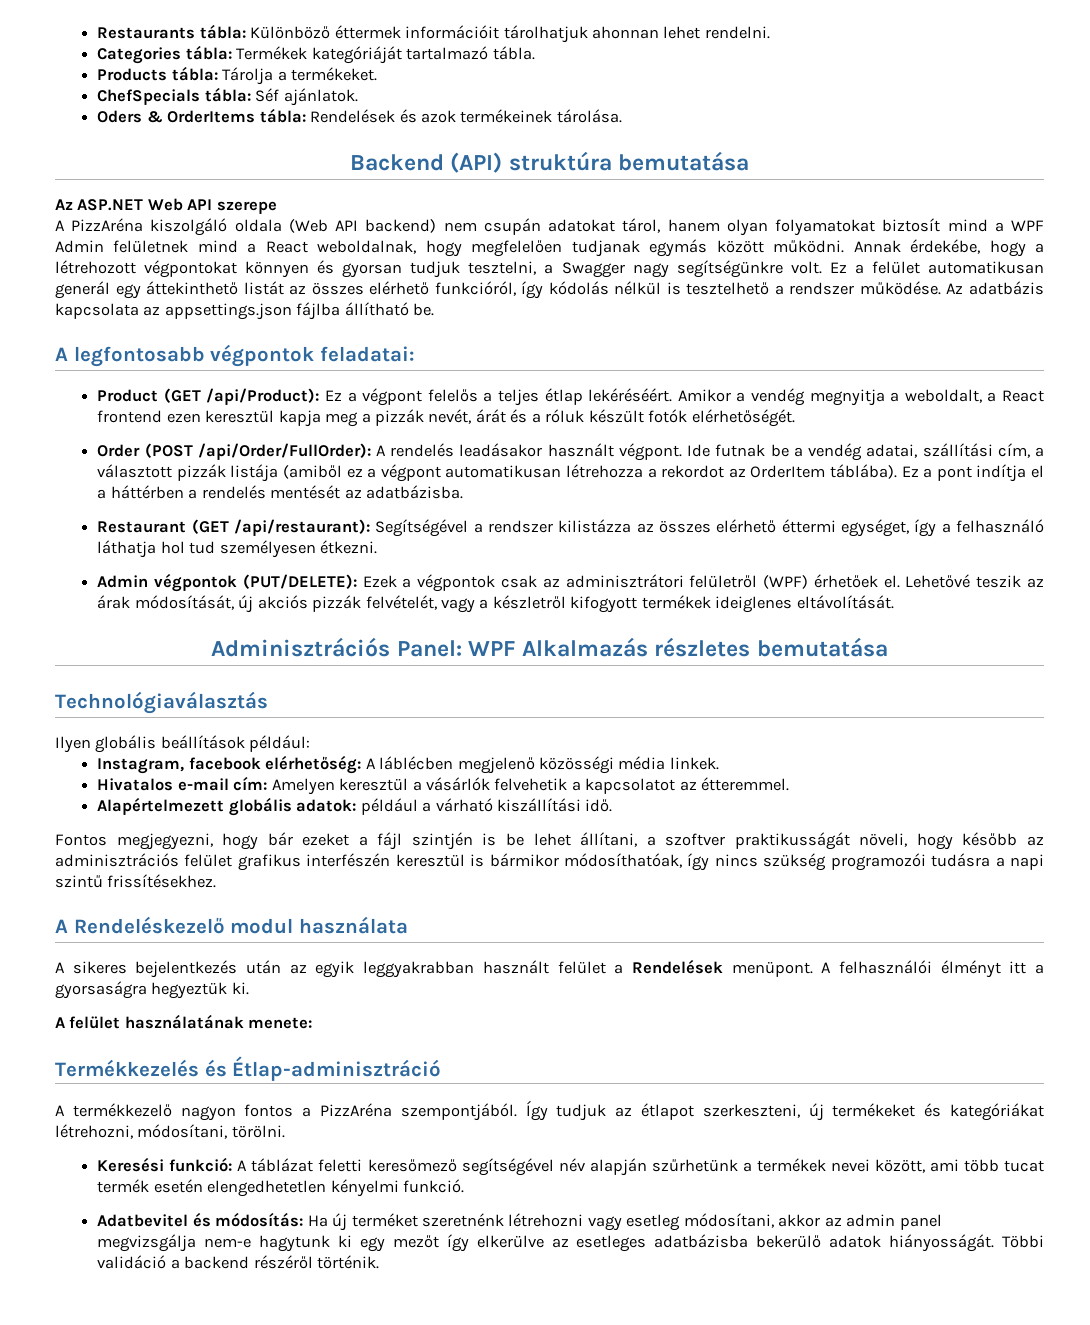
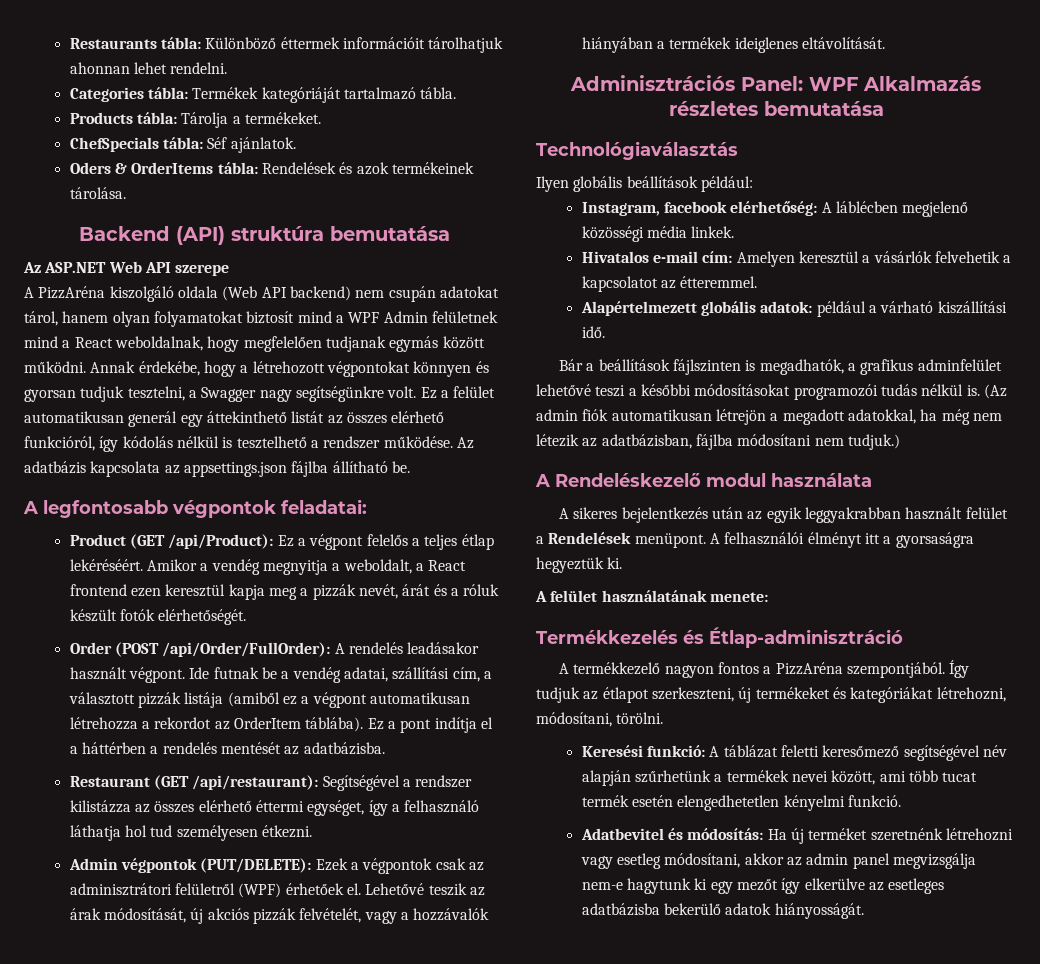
- Lehetővé teszik az árak módosítását, új akciós pizzák felvételét, vagy a készletről kifogyott termékek ideiglenes eltávolítását.
+ Lehetővé teszik az árak módosítását, új akciós pizzák felvételét, vagy a hozzávalók hiányában a termékek ideiglenes eltávolítását.
- Fontos megjegyezni, hogy bár ezeket a fájl szintjén is be lehet állítani, a szoftver praktikusságát növeli, hogy később az adminisztrációs felület grafikus interfészén keresztül is bármikor módosíthatóak, így nincs szükség programozói tudásra a napi szintű frissítésekhez.
+ Bár a beállítások fájlszinten is megadhatók, a grafikus adminfelület lehetővé teszi a későbbi módosításokat programozói tudás nélkül is. (Az admin fiók automatikusan létrejön a megadott adatokkal, ha még nem létezik az adatbázisban, fájlba módosítani nem tudjuk.)
- Többi validáció a backend részéről történik.

